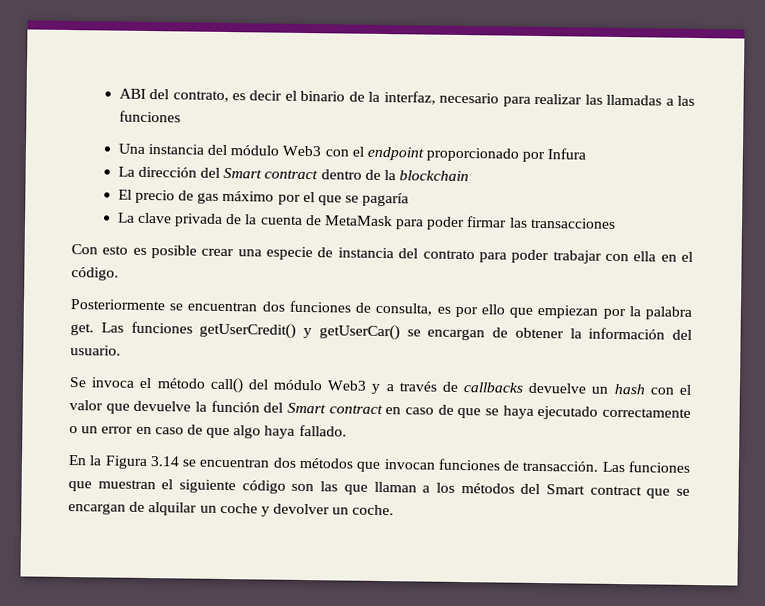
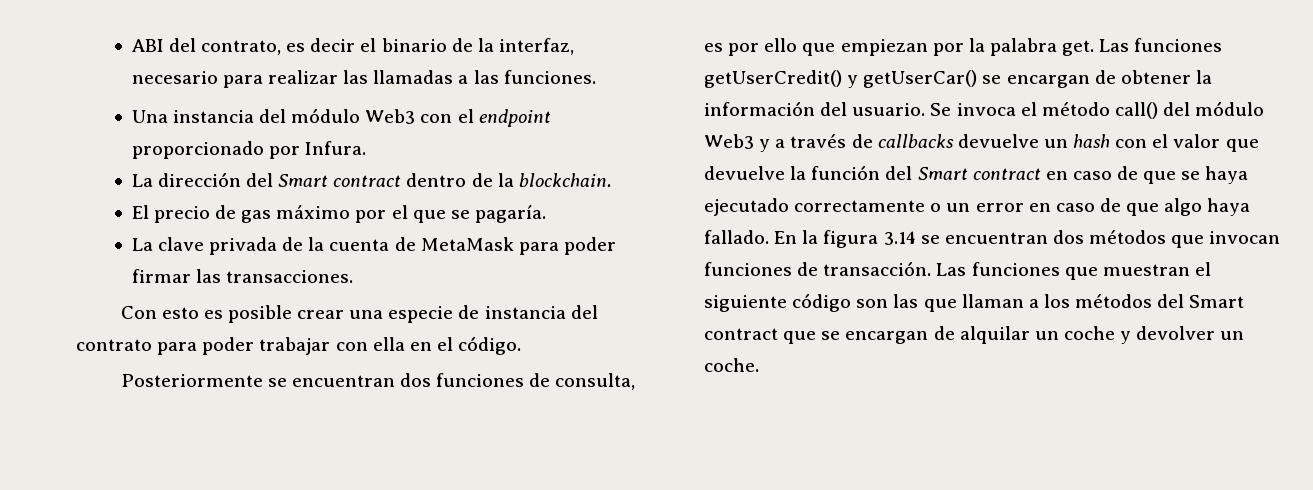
- ABI del contrato, es decir el binario de la interfaz, necesario para realizar las llamadas a las funciones
+ ABI del contrato, es decir el binario de la interfaz, necesario para realizar las llamadas a las funciones.
- Una instancia del módulo Web3 con el endpoint proporcionado por Infura
+ Una instancia del módulo Web3 con el endpoint proporcionado por Infura.
- La dirección del Smart contract dentro de la blockchain
+ La dirección del Smart contract dentro de la blockchain.
- El precio de gas máximo por el que se pagaría
+ El precio de gas máximo por el que se pagaría.
- La clave privada de la cuenta de MetaMask para poder firmar las transacciones
+ La clave privada de la cuenta de MetaMask para poder firmar las transacciones.
- Las funciones getUserCredit() y getUserCar() se encargan de obtener la información del usuario.
- Se invoca el método call() del módulo Web3 y a través de callbacks devuelve un hash con el valor que devuelve la función del Smart contract en caso de que se haya ejecutado correctamente o un error en caso de que algo haya fallado.
- En la Figura 3.14 se encuentran dos métodos que invocan funciones de transacción.
+ Las funciones getUserCredit() y getUserCar() se encargan de obtener la información del usuario. Se invoca el método call() del módulo Web3 y a través de callbacks devuelve un hash con el valor que devuelve la función del Smart contract en caso de que se haya ejecutado correctamente o un error en caso de que algo haya fallado. En la figura 3.14 se encuentran dos métodos que invocan funciones de transacción.

